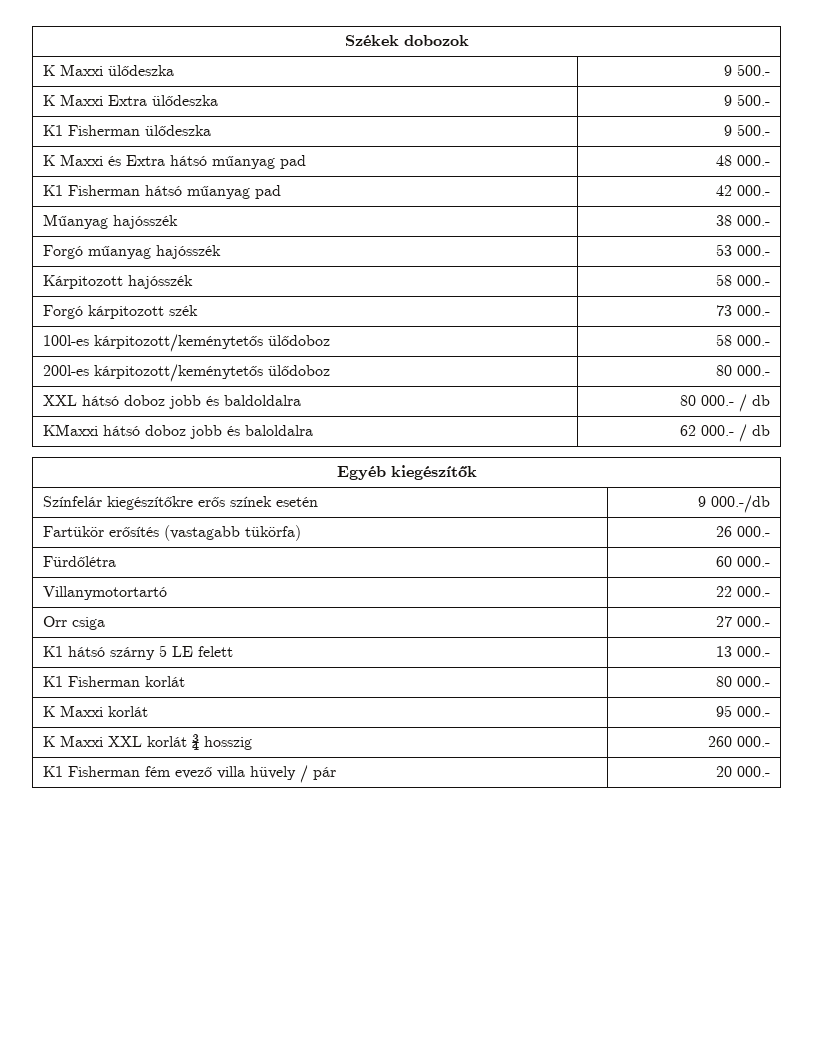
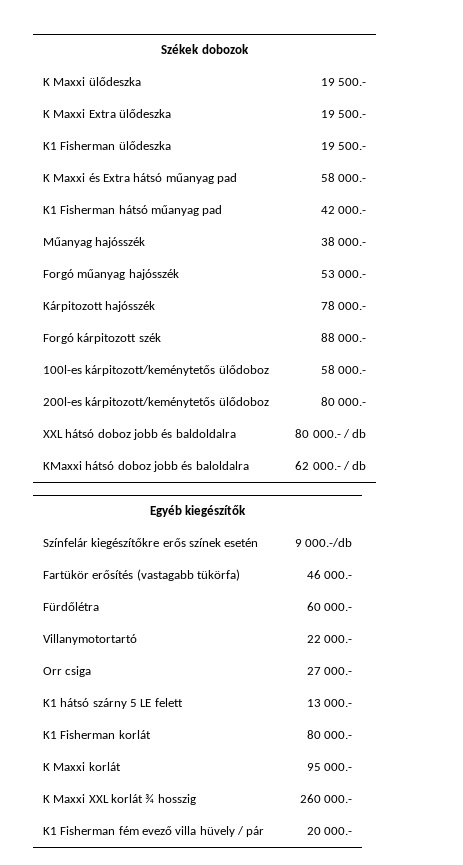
- K Maxxi ülődeszka | 9 500.-
+ K Maxxi ülődeszka | 19 500.-
- K Maxxi Extra ülődeszka | 9 500.-
+ K Maxxi Extra ülődeszka | 19 500.-
- K1 Fisherman ülődeszka | 9 500.-
+ K1 Fisherman ülődeszka | 19 500.-
- K Maxxi és Extra hátsó műanyag pad | 48 000.-
+ K Maxxi és Extra hátsó műanyag pad | 58 000.-
- Kárpitozott hajósszék | 58 000.-
+ Kárpitozott hajósszék | 78 000.-
- Forgó kárpitozott szék | 73 000.-
+ Forgó kárpitozott szék | 88 000.-
- Fartükör erősítés (vastagabb tükörfa) | 26 000.-
+ Fartükör erősítés (vastagabb tükörfa) | 46 000.-

